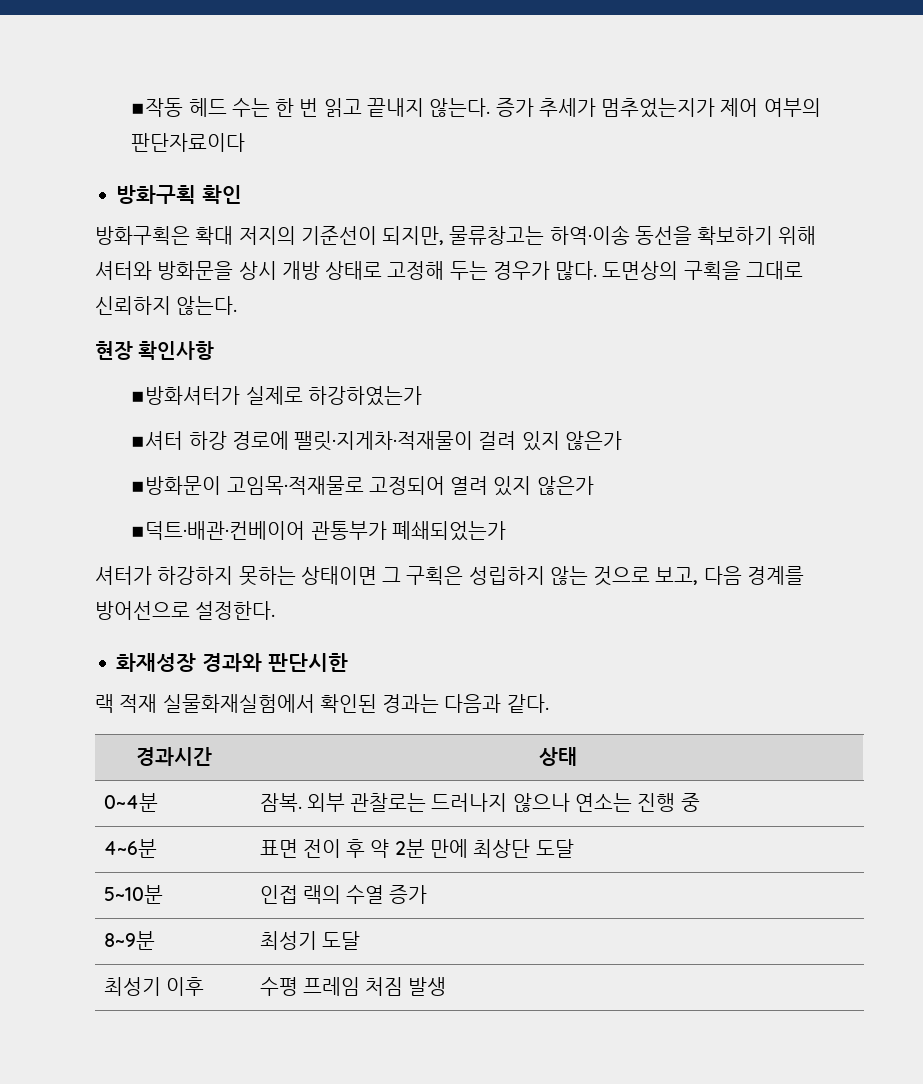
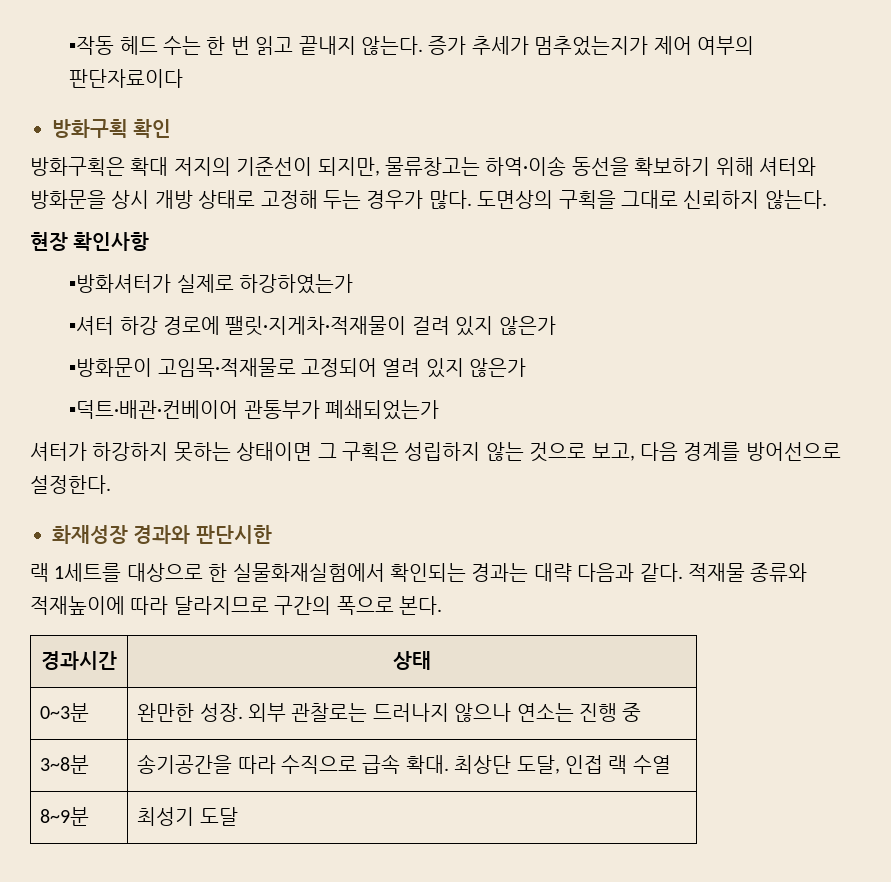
- 랙 적재 실물화재실험에서 확인된 경과는 다음과 같다.
+ 랙 1세트를 대상으로 한 실물화재실험에서 확인되는 경과는 대략 다음과 같다. 적재물 종류와 적재높이에 따라 달라지므로 구간의 폭으로 본다.
- 0~4분 | 잠복. 외부 관찰로는 드러나지 않으나 연소는 진행 중
+ 0~3분 | 완만한 성장. 외부 관찰로는 드러나지 않으나 연소는 진행 중
- 4~6분 | 표면 전이 후 약 2분 만에 최상단 도달
- 5~10분 | 인접 랙의 수열 증가
+ 3~8분 | 송기공간을 따라 수직으로 급속 확대. 최상단 도달, 인접 랙 수열
- 최성기 이후 | 수평 프레임 처짐 발생

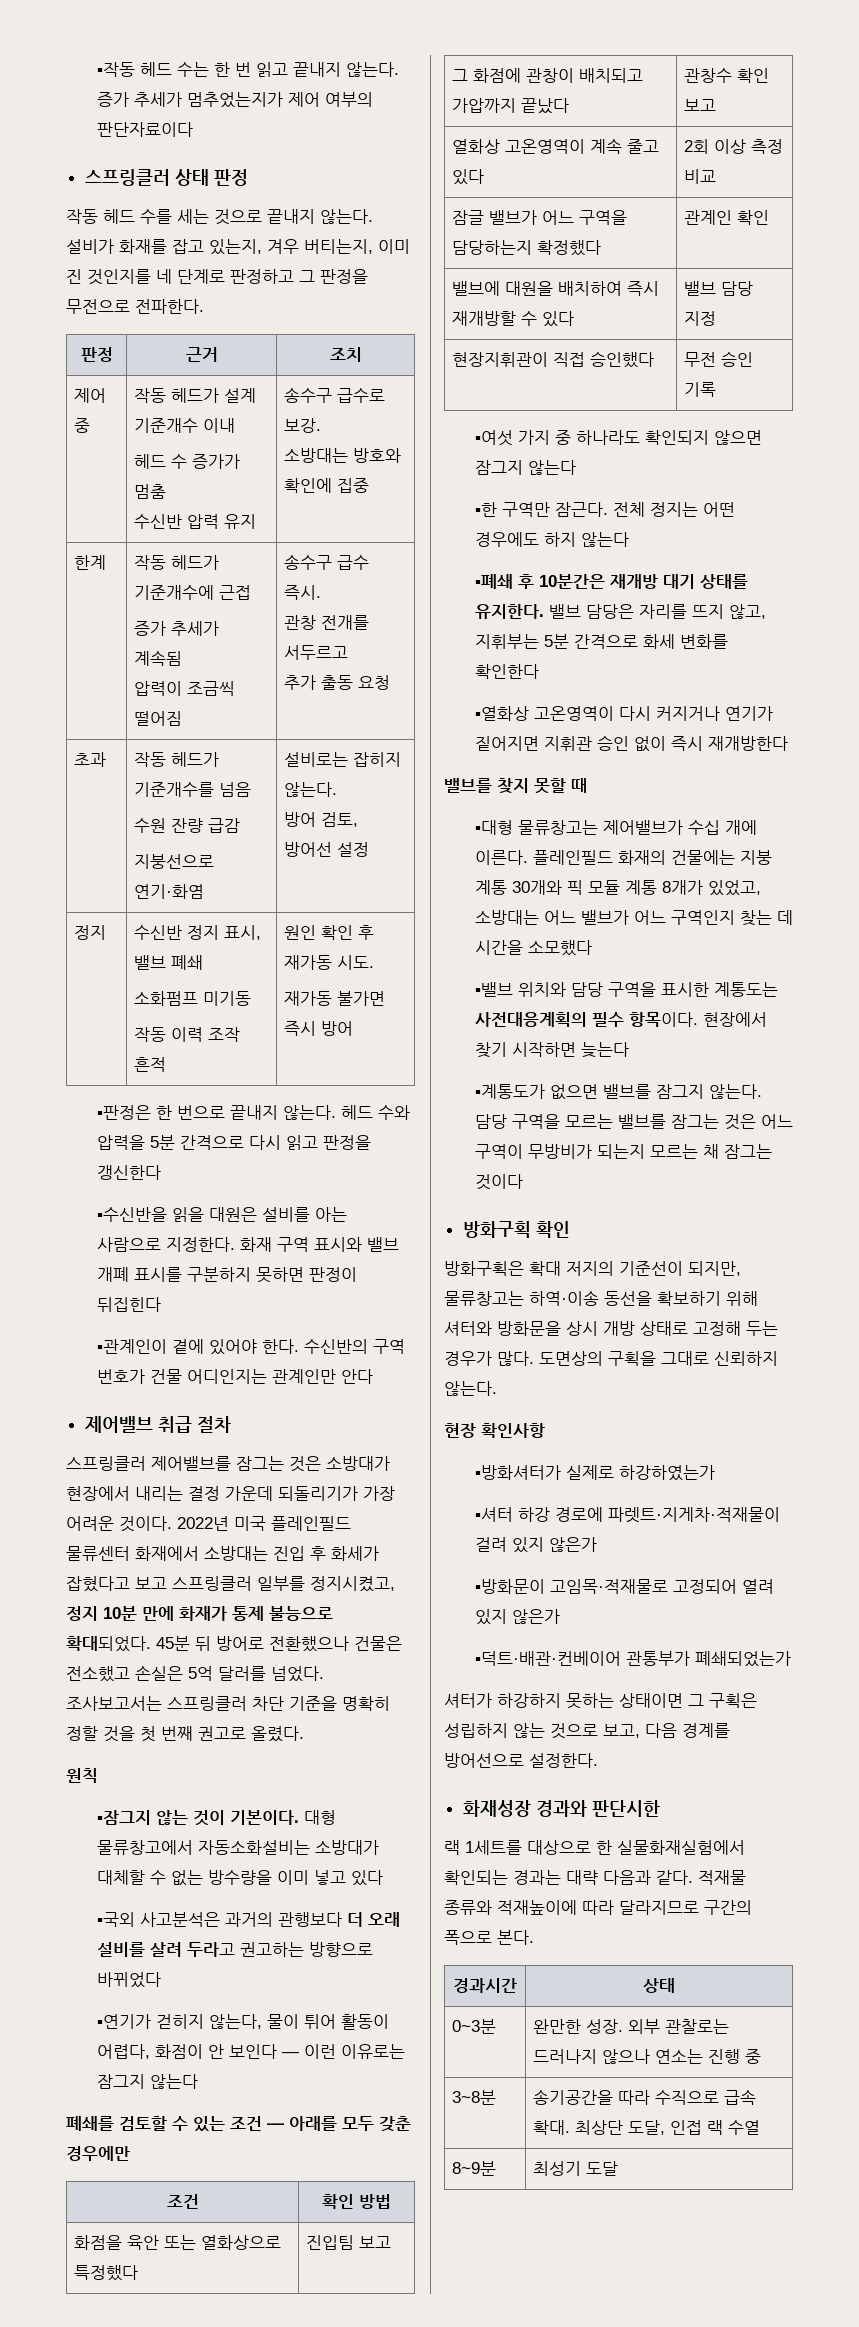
+ 스프링클러 상태 판정
+ 작동 헤드 수를 세는 것으로 끝내지 않는다. 설비가 화재를 잡고 있는지, 겨우 버티는지, 이미 진 것인지를 네 단계로 판정하고 그 판정을 무전으로 전파한다.
+ 판정 | 근거 | 조치
+ 제어 중 | 작동 헤드가 설계 기준개수 이내
+ 헤드 수 증가가 멈춤
+ 수신반 압력 유지 | 송수구 급수로 보강.
+ 소방대는 방호와 확인에 집중
+ 한계 | 작동 헤드가 기준개수에 근접
+ 증가 추세가 계속됨
+ 압력이 조금씩 떨어짐 | 송수구 급수 즉시.
+ 관창 전개를 서두르고
+ 추가 출동 요청
+ 초과 | 작동 헤드가 기준개수를 넘음
+ 수원 잔량 급감
+ 지붕선으로 연기·화염 | 설비로는 잡히지 않는다.
+ 방어 검토, 방어선 설정
+ 정지 | 수신반 정지 표시, 밸브 폐쇄
+ 소화펌프 미기동
+ 작동 이력 조작 흔적 | 원인 확인 후 재가동 시도.
+ 재가동 불가면 즉시 방어
+ ▪판정은 한 번으로 끝내지 않는다. 헤드 수와 압력을 5분 간격으로 다시 읽고 판정을 갱신한다
+ ▪수신반을 읽을 대원은 설비를 아는 사람으로 지정한다. 화재 구역 표시와 밸브 개폐 표시를 구분하지 못하면 판정이 뒤집힌다
+ ▪관계인이 곁에 있어야 한다. 수신반의 구역 번호가 건물 어디인지는 관계인만 안다
+ 제어밸브 취급 절차
+ 스프링클러 제어밸브를 잠그는 것은 소방대가 현장에서 내리는 결정 가운데 되돌리기가 가장 어려운 것이다. 2022년 미국 플레인필드 물류센터 화재에서 소방대는 진입 후 화세가 잡혔다고 보고 스프링클러 일부를 정지시켰고, 정지 10분 만에 화재가 통제 불능으로 확대되었다. 45분 뒤 방어로 전환했으나 건물은 전소했고 손실은 5억 달러를 넘었다. 조사보고서는 스프링클러 차단 기준을 명확히 정할 것을 첫 번째 권고로 올렸다.
+ 원칙
+ ▪잠그지 않는 것이 기본이다. 대형 물류창고에서 자동소화설비는 소방대가 대체할 수 없는 방수량을 이미 넣고 있다
+ ▪국외 사고분석은 과거의 관행보다 더 오래 설비를 살려 두라고 권고하는 방향으로 바뀌었다
+ ▪연기가 걷히지 않는다, 물이 튀어 활동이 어렵다, 화점이 안 보인다 — 이런 이유로는 잠그지 않는다
+ 폐쇄를 검토할 수 있는 조건 — 아래를 모두 갖춘 경우에만
+ 조건 | 확인 방법
+ 화점을 육안 또는 열화상으로 특정했다 | 진입팀 보고
+ 그 화점에 관창이 배치되고 가압까지 끝났다 | 관창수 확인 보고
+ 열화상 고온영역이 계속 줄고 있다 | 2회 이상 측정 비교
+ 잠글 밸브가 어느 구역을 담당하는지 확정했다 | 관계인 확인
+ 밸브에 대원을 배치하여 즉시 재개방할 수 있다 | 밸브 담당 지정
+ 현장지휘관이 직접 승인했다 | 무전 승인 기록
+ ▪여섯 가지 중 하나라도 확인되지 않으면 잠그지 않는다
+ ▪한 구역만 잠근다. 전체 정지는 어떤 경우에도 하지 않는다
+ ▪폐쇄 후 10분간은 재개방 대기 상태를 유지한다. 밸브 담당은 자리를 뜨지 않고, 지휘부는 5분 간격으로 화세 변화를 확인한다
+ ▪열화상 고온영역이 다시 커지거나 연기가 짙어지면 지휘관 승인 없이 즉시 재개방한다
+ 밸브를 찾지 못할 때
+ ▪대형 물류창고는 제어밸브가 수십 개에 이른다. 플레인필드 화재의 건물에는 지붕 계통 30개와 픽 모듈 계통 8개가 있었고, 소방대는 어느 밸브가 어느 구역인지 찾는 데 시간을 소모했다
+ ▪밸브 위치와 담당 구역을 표시한 계통도는 사전대응계획의 필수 항목이다. 현장에서 찾기 시작하면 늦는다
+ ▪계통도가 없으면 밸브를 잠그지 않는다. 담당 구역을 모르는 밸브를 잠그는 것은 어느 구역이 무방비가 되는지 모르는 채 잠그는 것이다
- ▪셔터 하강 경로에 팰릿·지게차·적재물이 걸려 있지 않은가
+ ▪셔터 하강 경로에 파렛트·지게차·적재물이 걸려 있지 않은가

